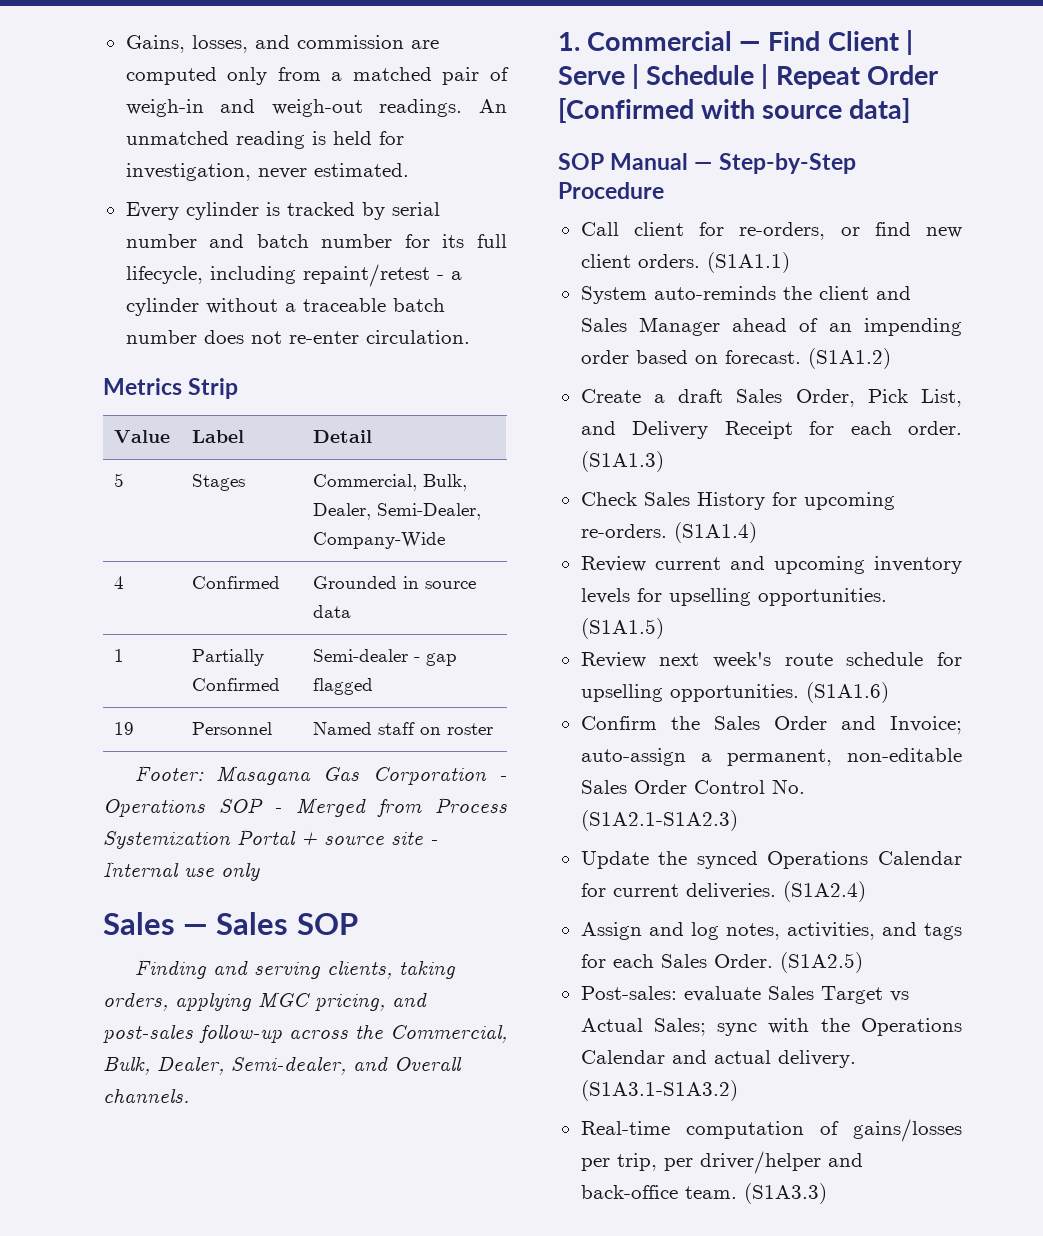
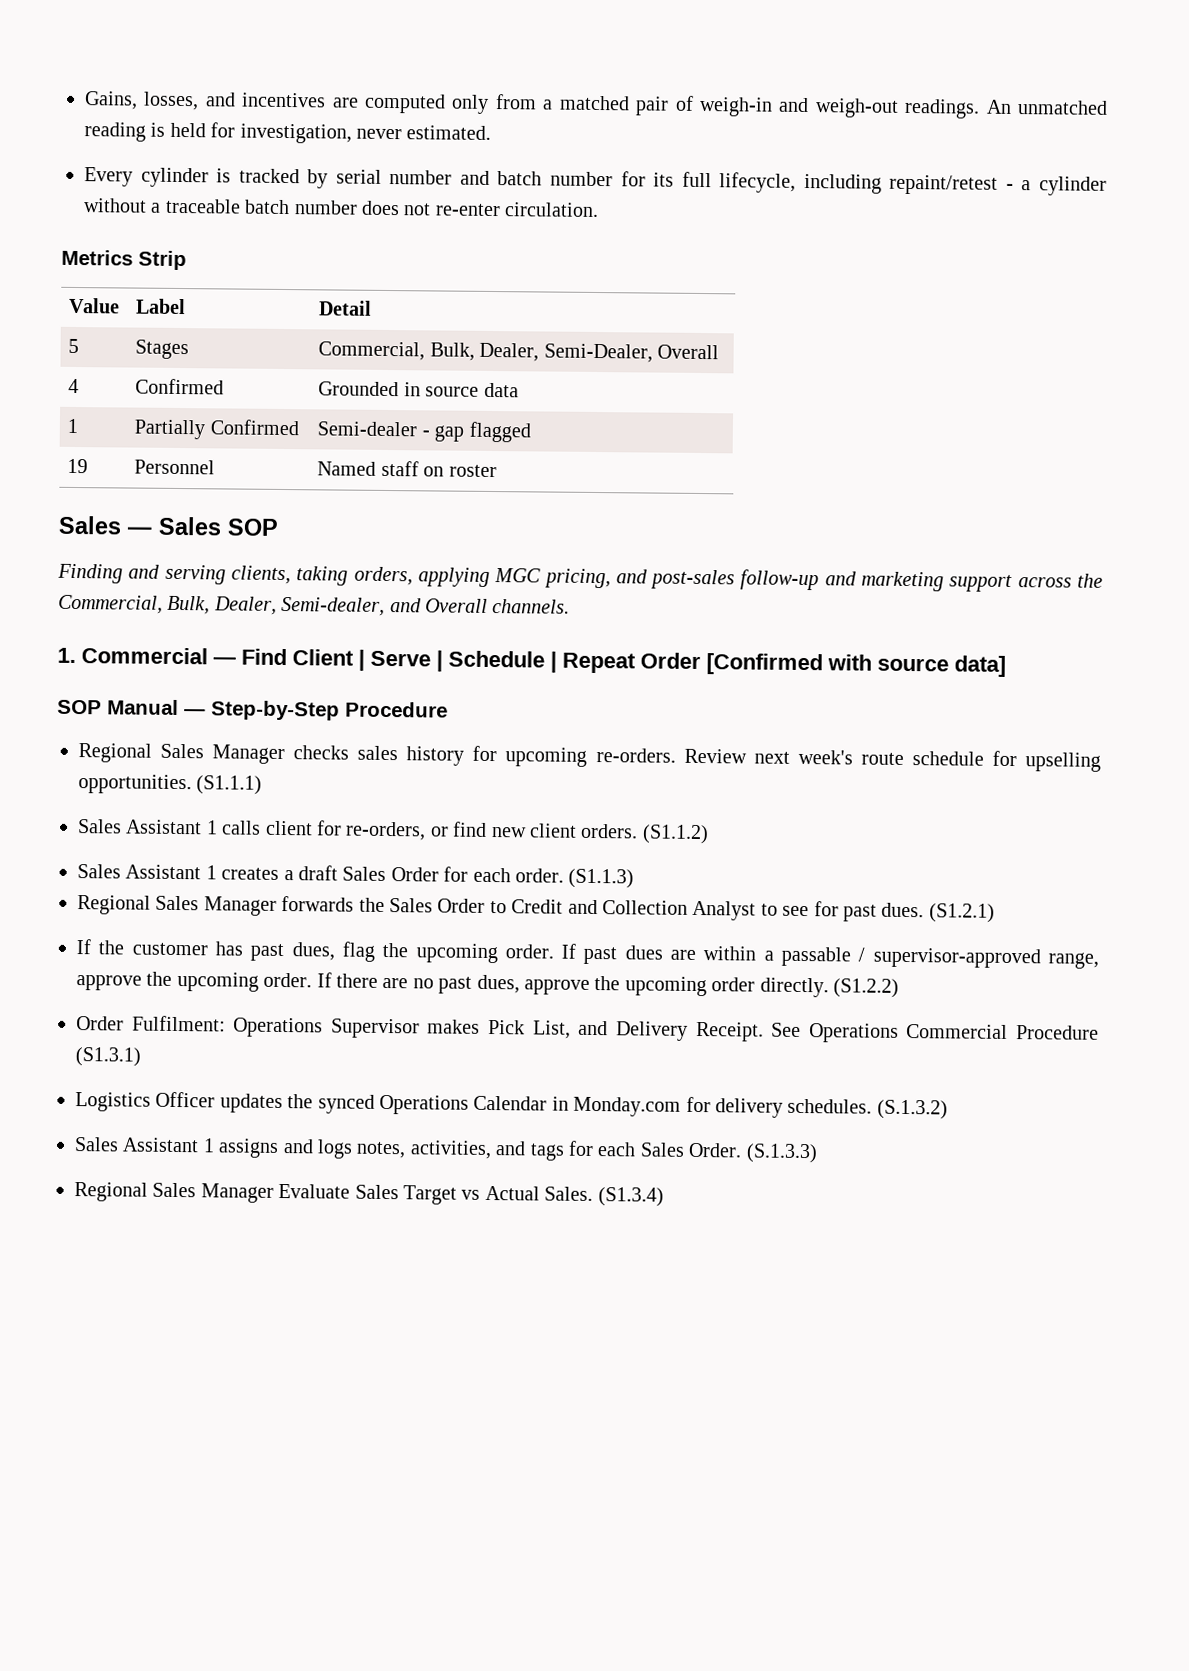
- Gains, losses, and commission are computed only from a matched pair of weigh-in and weigh-out readings.
+ Gains, losses, and incentives are computed only from a matched pair of weigh-in and weigh-out readings.
- 5 | Stages | Commercial, Bulk, Dealer, Semi-Dealer, Company-Wide
+ 5 | Stages | Commercial, Bulk, Dealer, Semi-Dealer, Overall
- Footer: Masagana Gas Corporation - Operations SOP - Merged from Process Systemization Portal + source site - Internal use only
- Finding and serving clients, taking orders, applying MGC pricing, and post-sales follow-up across the Commercial, Bulk, Dealer, Semi-dealer, and Overall channels.
+ Finding and serving clients, taking orders, applying MGC pricing, and post-sales follow-up and marketing support across the Commercial, Bulk, Dealer, Semi-dealer, and Overall channels.
- Call client for re-orders, or find new client orders.
+ Regional Sales Manager checks sales history for upcoming re-orders. Review next week's route schedule for upselling opportunities. (S1.1.1)
+ Sales Assistant 1 calls client for re-orders, or find new client orders.
- (S1A1.1)
- System auto-reminds the client and Sales Manager ahead of an impending order based on forecast. (S1A1.2)
- Create a draft Sales Order, Pick List, and Delivery Receipt for each order. (S1A1.3)
- Check Sales History for upcoming re-orders. (S1A1.4)
- Review current and upcoming inventory levels for upselling opportunities. (S1A1.5)
- Review next week's route schedule for upselling opportunities. (S1A1.6)
- Confirm the Sales Order and Invoice; auto-assign a permanent, non-editable Sales Order Control No. (S1A2.1-S1A2.3)
- Update the synced Operations Calendar for current deliveries. (S1A2.4)
- Assign and log notes, activities, and tags for each Sales Order.
+ (S1.1.2)
+ Sales Assistant 1 creates a draft Sales Order for each order. (S1.1.3)
+ Regional Sales Manager forwards the Sales Order to Credit and Collection Analyst to see for past dues. (S1.2.1)
+ If the customer has past dues, flag the upcoming order. If past dues are within a passable / supervisor-approved range, approve the upcoming order. If there are no past dues, approve the upcoming order directly. (S1.2.2)
+ Order Fulfilment: Operations Supervisor makes Pick List, and Delivery Receipt. See Operations Commercial Procedure (S1.3.1)
+ Logistics Officer updates the synced Operations Calendar in Monday.com for delivery schedules. (S.1.3.2)
+ Sales Assistant 1 assigns and logs notes, activities, and tags for each Sales Order.
- (S1A2.5)
- Post-sales: evaluate Sales Target vs Actual Sales; sync with the Operations Calendar and actual delivery. (S1A3.1-S1A3.2)
- Real-time computation of gains/losses per trip, per driver/helper and back-office team. (S1A3.3)
+ (S.1.3.3)
+ Regional Sales Manager Evaluate Sales Target vs Actual Sales. (S1.3.4)

